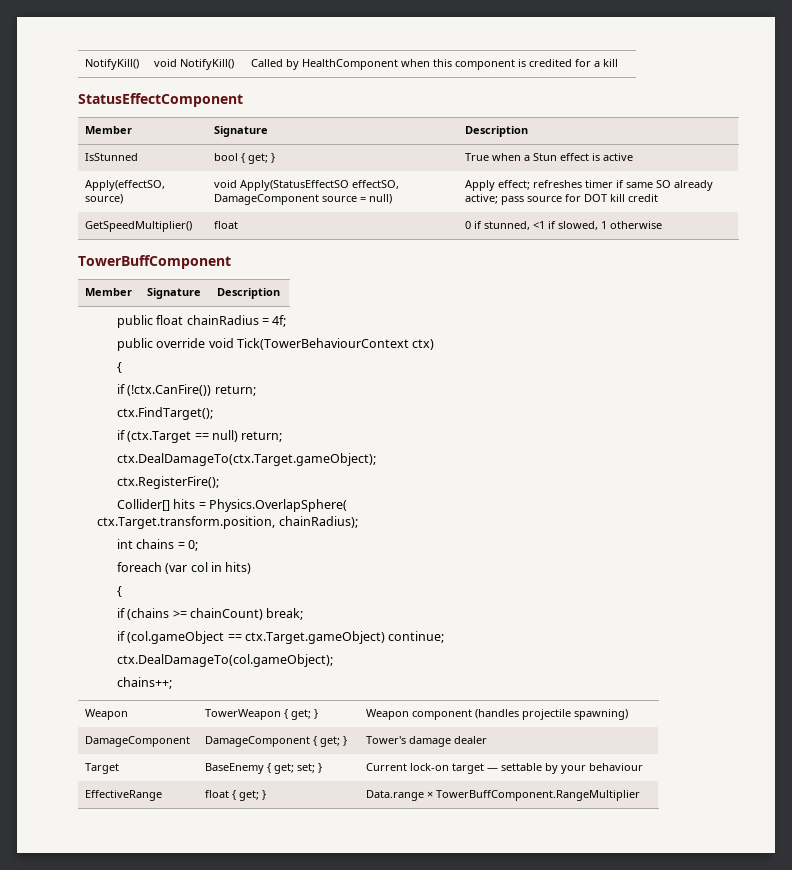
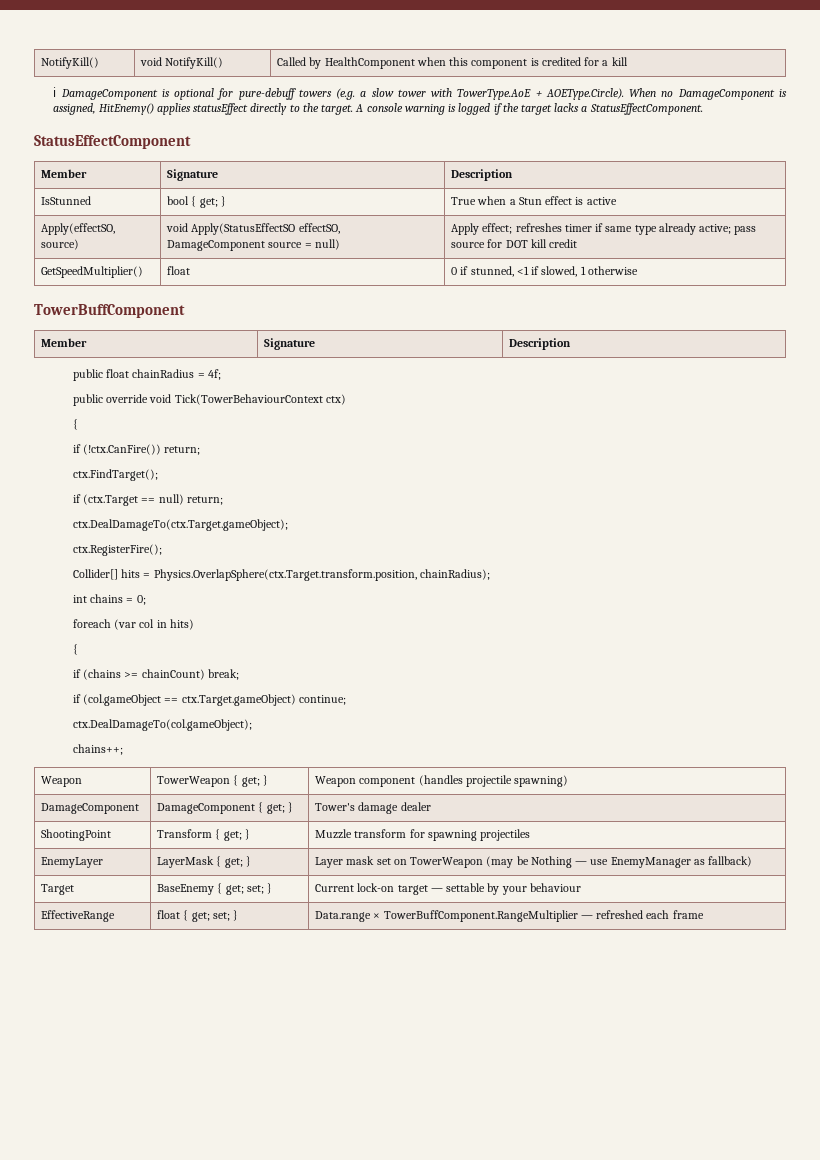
+ ℹ DamageComponent is optional for pure-debuff towers (e.g. a slow tower with TowerType.AoE + AOEType.Circle). When no DamageComponent is assigned, HitEnemy() applies statusEffect directly to the target. A console warning is logged if the target lacks a StatusEffectComponent.
- Apply(effectSO, source) | void Apply(StatusEffectSO effectSO, DamageComponent source = null) | Apply effect; refreshes timer if same SO already active; pass source for DOT kill credit
+ Apply(effectSO, source) | void Apply(StatusEffectSO effectSO, DamageComponent source = null) | Apply effect; refreshes timer if same type already active; pass source for DOT kill credit
- Collider[] hits = Physics.OverlapSphere(
- ctx.Target.transform.position, chainRadius);
+ Collider[] hits = Physics.OverlapSphere(ctx.Target.transform.position, chainRadius);
+ ShootingPoint | Transform { get; } | Muzzle transform for spawning projectiles
+ EnemyLayer | LayerMask { get; } | Layer mask set on TowerWeapon (may be Nothing — use EnemyManager as fallback)
- EffectiveRange | float { get; } | Data.range × TowerBuffComponent.RangeMultiplier
+ EffectiveRange | float { get; set; } | Data.range × TowerBuffComponent.RangeMultiplier — refreshed each frame

